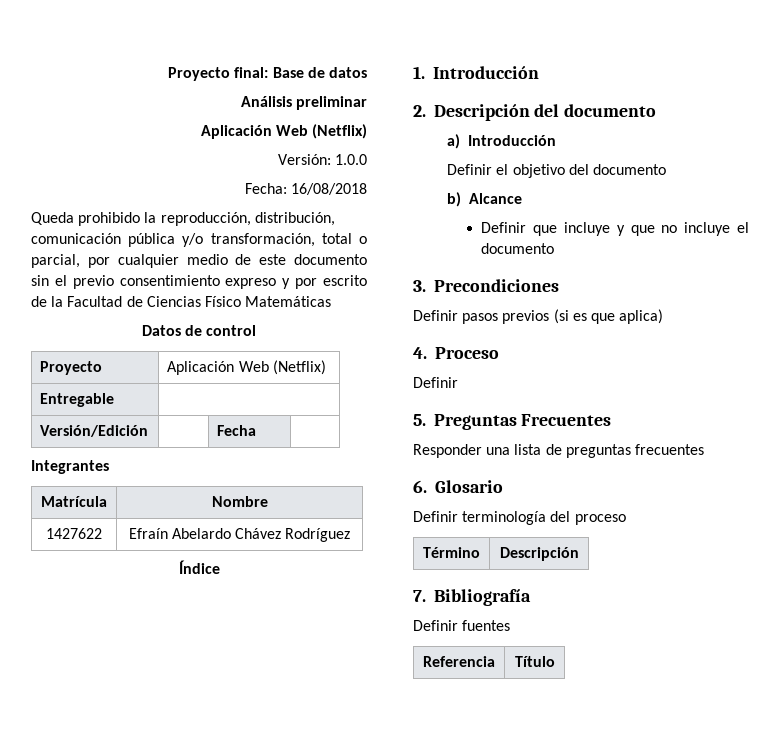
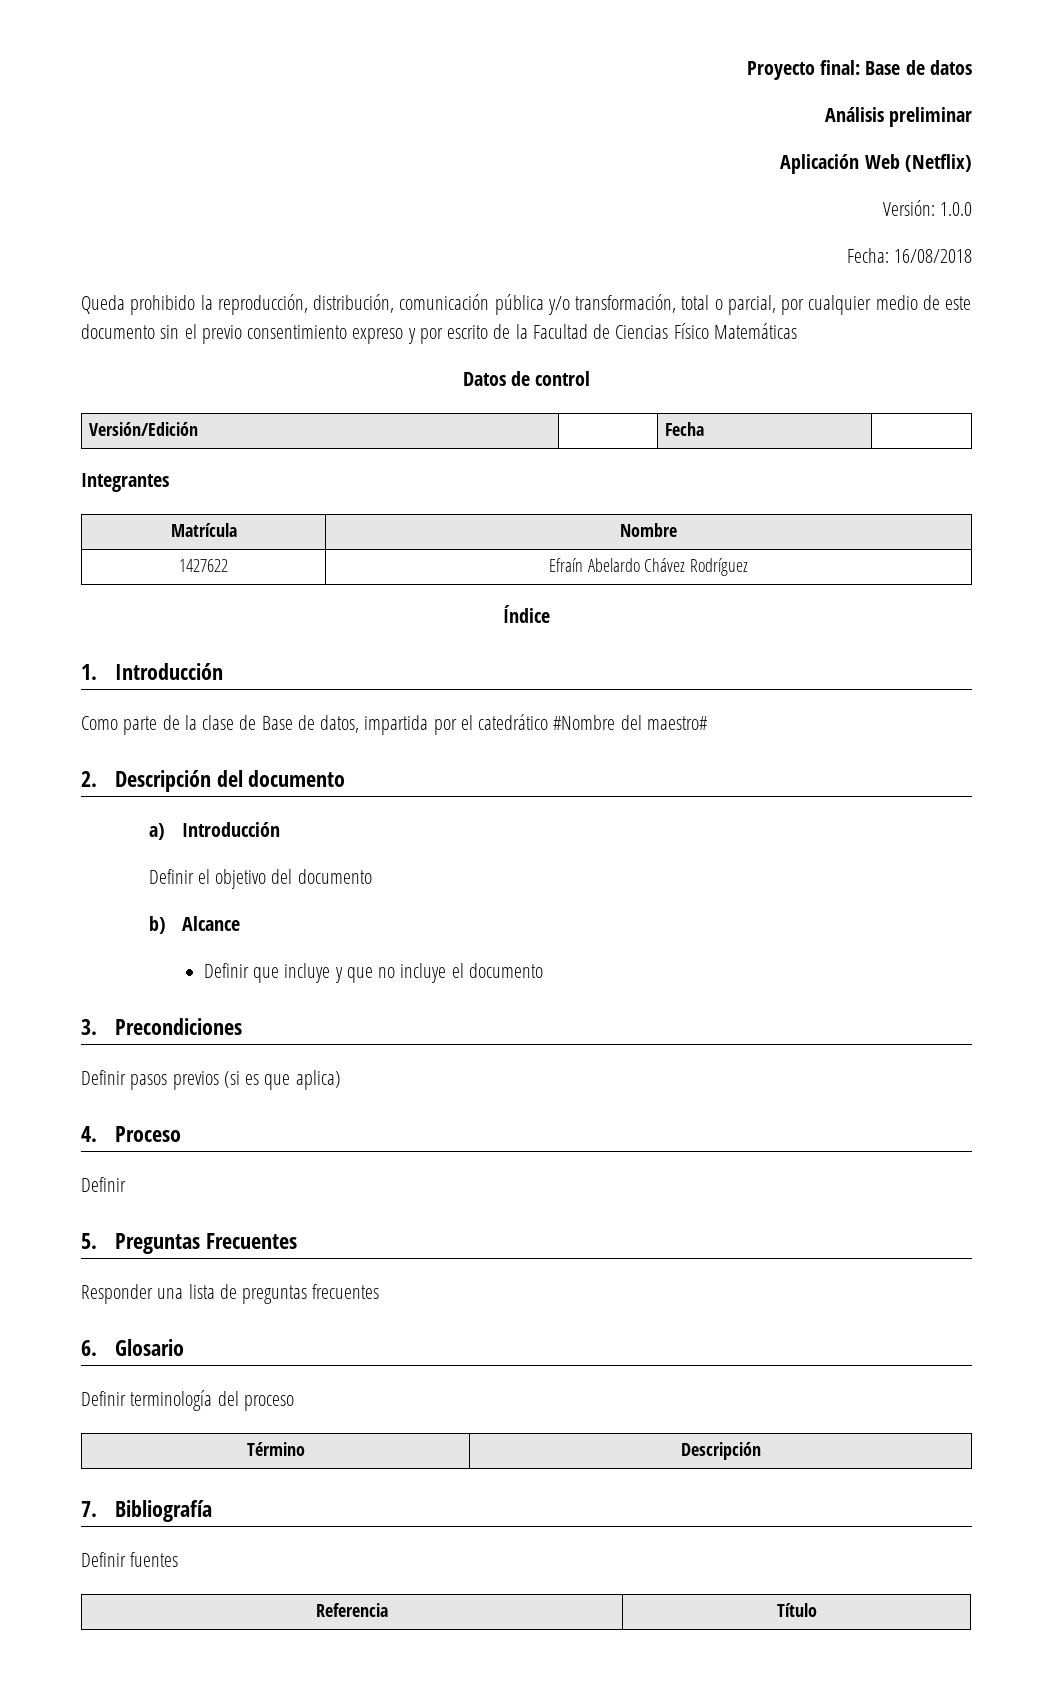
- Proyecto | Aplicación Web (Netflix)
- Entregable |
+ Como parte de la clase de Base de datos, impartida por el catedrático #Nombre del maestro#

